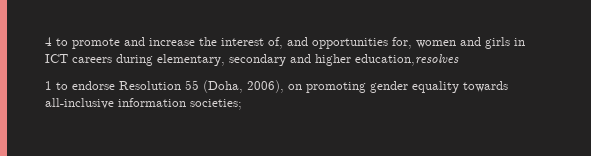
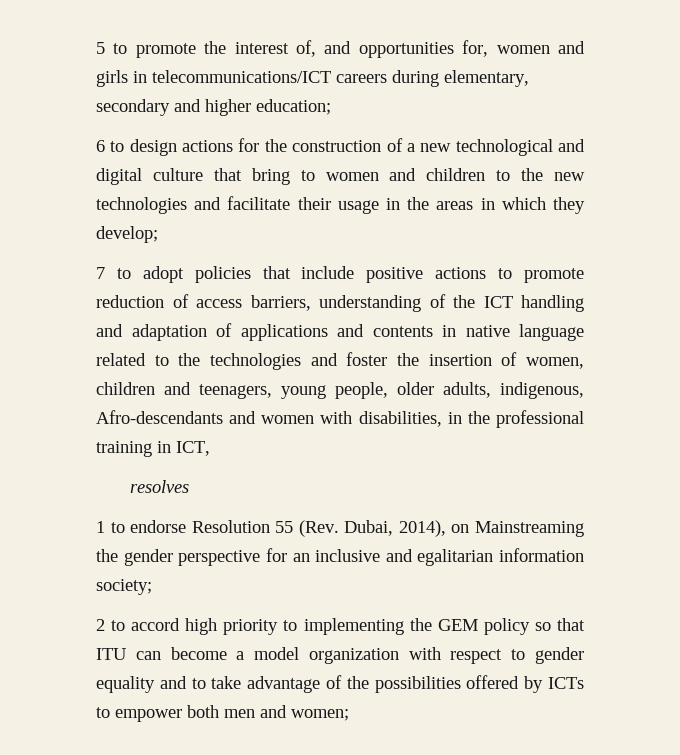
- 4 to promote and increase the interest of, and opportunities for, women and girls in ICT careers during elementary, secondary and higher education,resolves
+ 5 to promote the interest of, and opportunities for, women and girls in telecommunications/ICT careers during elementary, secondary and higher education;
+ 6 to design actions for the construction of a new technological and digital culture that bring to women and children to the new technologies and facilitate their usage in the areas in which they develop;
+ 7 to adopt policies that include positive actions to promote reduction of access barriers, understanding of the ICT handling and adaptation of applications and contents in native language related to the technologies and foster the insertion of women, children and teenagers, young people, older adults, indigenous, Afro-descendants and women with disabilities, in the professional training in ICT,
+ resolves
- 1 to endorse Resolution 55 (Doha, 2006), on promoting gender equality towards all-inclusive information societies;
+ 1 to endorse Resolution 55 (Rev. Dubai, 2014), on Mainstreaming the gender perspective for an inclusive and egalitarian information society;
+ 2 to accord high priority to implementing the GEM policy so that ITU can become a model organization with respect to gender equality and to take advantage of the possibilities offered by ICTs to empower both men and women;

